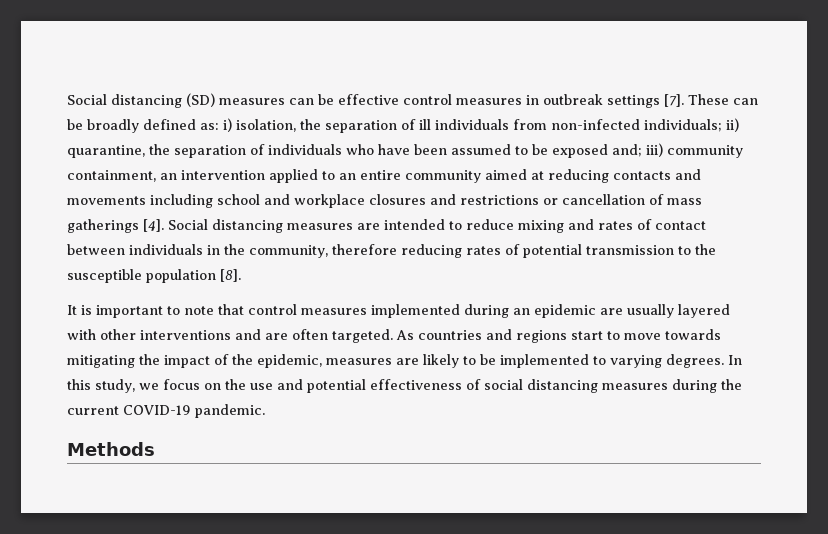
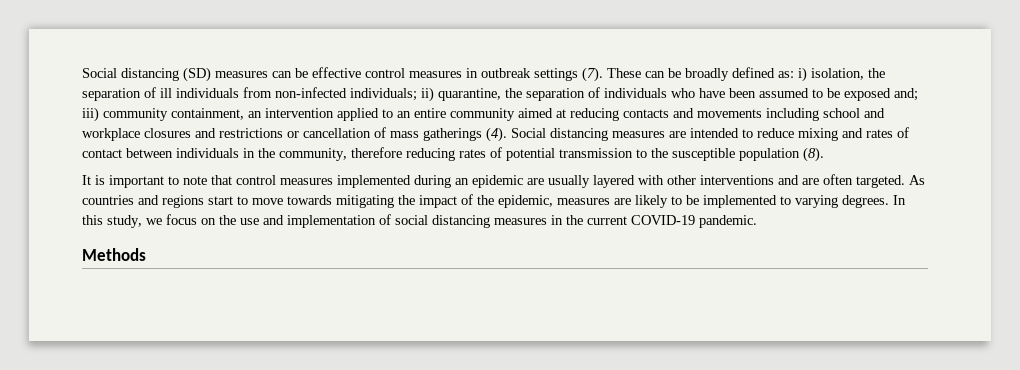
- Social distancing (SD) measures can be effective control measures in outbreak settings [7].
+ Social distancing (SD) measures can be effective control measures in outbreak settings (7).
- These can be broadly defined as: i) isolation, the separation of ill individuals from non-infected individuals; ii) quarantine, the separation of individuals who have been assumed to be exposed and; iii) community containment, an intervention applied to an entire community aimed at reducing contacts and movements including school and workplace closures and restrictions or cancellation of mass gatherings [4].
+ These can be broadly defined as: i) isolation, the separation of ill individuals from non-infected individuals; ii) quarantine, the separation of individuals who have been assumed to be exposed and; iii) community containment, an intervention applied to an entire community aimed at reducing contacts and movements including school and workplace closures and restrictions or cancellation of mass gatherings (4).
- Social distancing measures are intended to reduce mixing and rates of contact between individuals in the community, therefore reducing rates of potential transmission to the susceptible population [8].
+ Social distancing measures are intended to reduce mixing and rates of contact between individuals in the community, therefore reducing rates of potential transmission to the susceptible population (8).
- In this study, we focus on the use and potential effectiveness of social distancing measures during the current COVID-19 pandemic.
+ In this study, we focus on the use and implementation of social distancing measures in the current COVID-19 pandemic.

